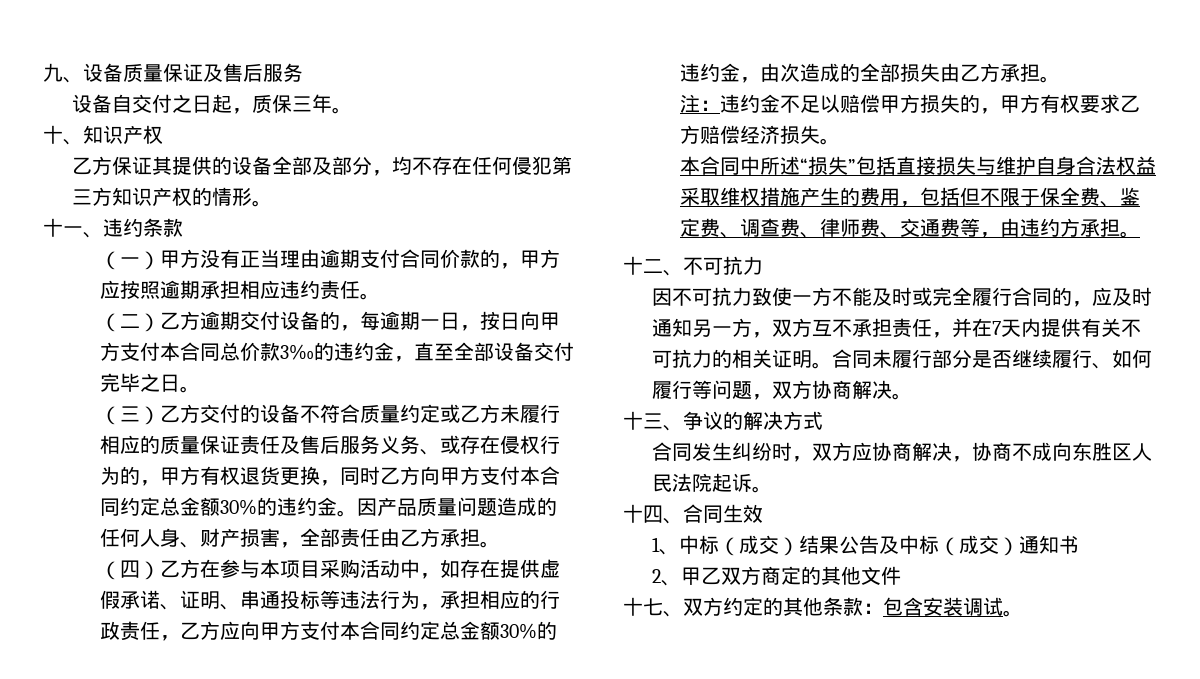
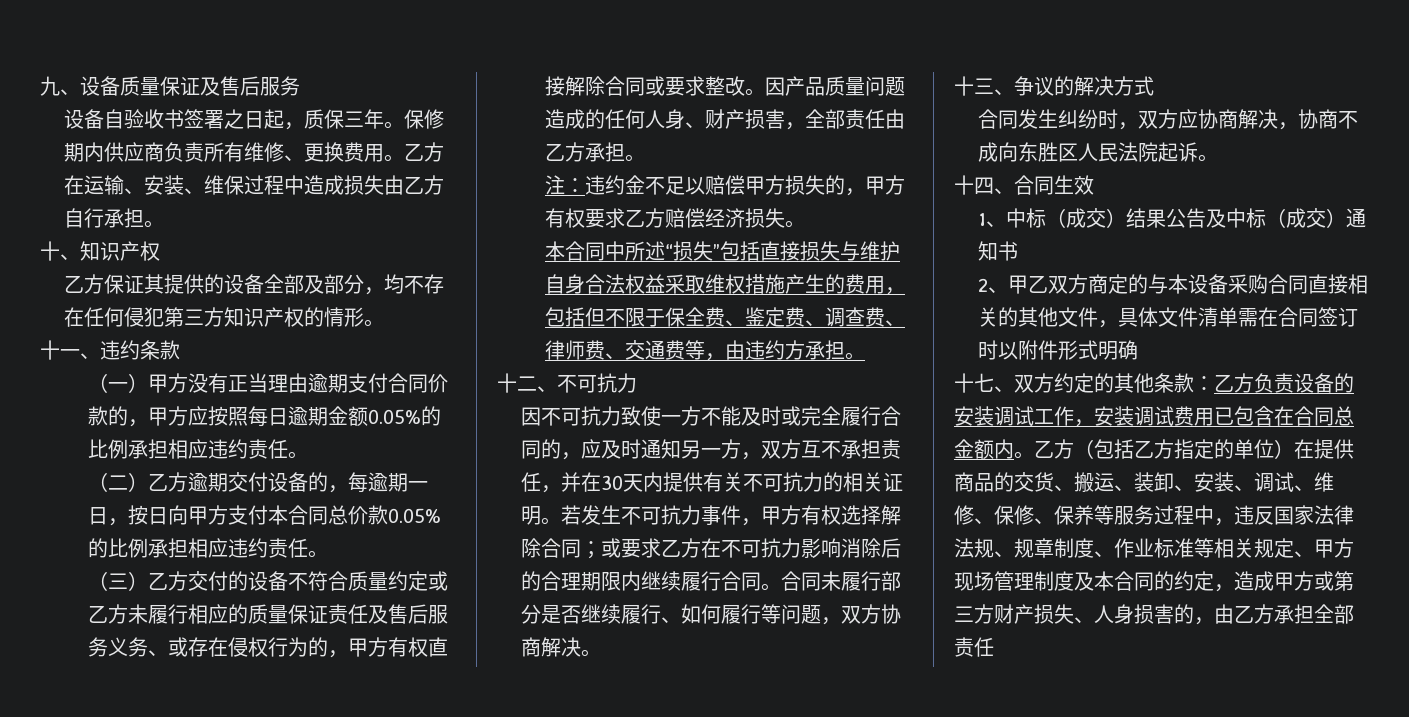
- 设备自交付之日起，质保三年。
+ 设备自验收书签署之日起，质保三年。保修期内供应商负责所有维修、更换费用。乙方在运输、安装、维保过程中造成损失由乙方自行承担。
- （一）甲方没有正当理由逾期支付合同价款的，甲方应按照逾期承担相应违约责任。
+ （一）甲方没有正当理由逾期支付合同价款的，甲方应按照每日逾期金额0.05%的比例承担相应违约责任。
- （二）乙方逾期交付设备的，每逾期一日，按日向甲方支付本合同总价款3‰的违约金，直至全部设备交付完毕之日。
+ （二）乙方逾期交付设备的，每逾期一日，按日向甲方支付本合同总价款0.05%的比例承担相应违约责任。
- （三）乙方交付的设备不符合质量约定或乙方未履行相应的质量保证责任及售后服务义务、或存在侵权行为的，甲方有权退货更换，同时乙方向甲方支付本合同约定总金额30%的违约金。
+ （三）乙方交付的设备不符合质量约定或乙方未履行相应的质量保证责任及售后服务义务、或存在侵权行为的，甲方有权直接解除合同或要求整改。
- （四）乙方在参与本项目采购活动中，如存在提供虚假承诺、证明、串通投标等违法行为，承担相应的行政责任，乙方应向甲方支付本合同约定总金额30%的违约金，由次造成的全部损失由乙方承担。
- 因不可抗力致使一方不能及时或完全履行合同的，应及时通知另一方，双方互不承担责任，并在7天内提供有关不可抗力的相关证明。
+ 因不可抗力致使一方不能及时或完全履行合同的，应及时通知另一方，双方互不承担责任，并在30天内提供有关不可抗力的相关证明。
+ 若发生不可抗力事件，甲方有权选择解除合同；或要求乙方在不可抗力影响消除后的合理期限内继续履行合同。
- 2、甲乙双方商定的其他文件
+ 2、甲乙双方商定的与本设备采购合同直接相关的其他文件，具体文件清单需在合同签订时以附件形式明确
- 十七、双方约定的其他条款：包含安装调试。
+ 十七、双方约定的其他条款：乙方负责设备的安装调试工作，安装调试费用已包含在合同总金额内。乙方（包括乙方指定的单位）在提供商品的交货、搬运、装卸、安装、调试、维修、保修、保养等服务过程中，违反国家法律法规、规章制度、作业标准等相关规定、甲方现场管理制度及本合同的约定，造成甲方或第三方财产损失、人身损害的，由乙方承担全部责任

